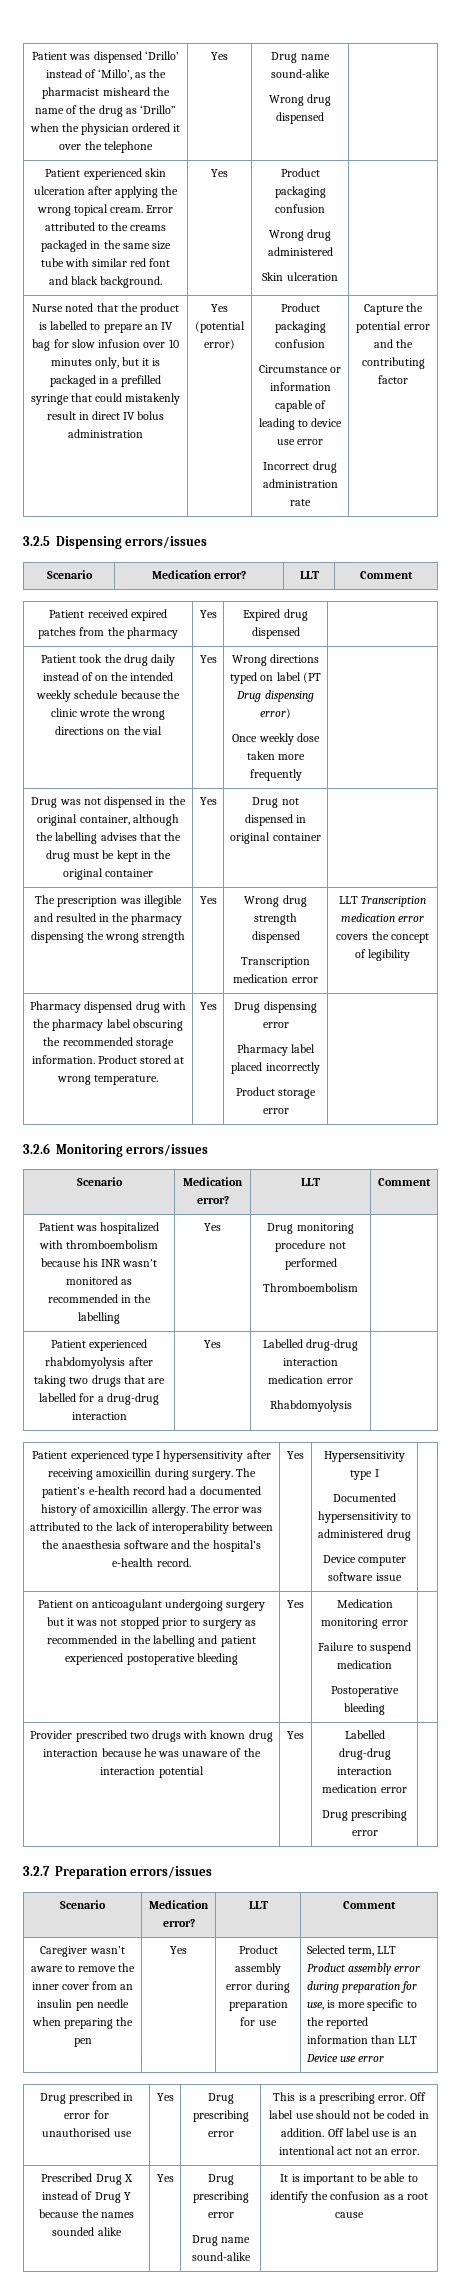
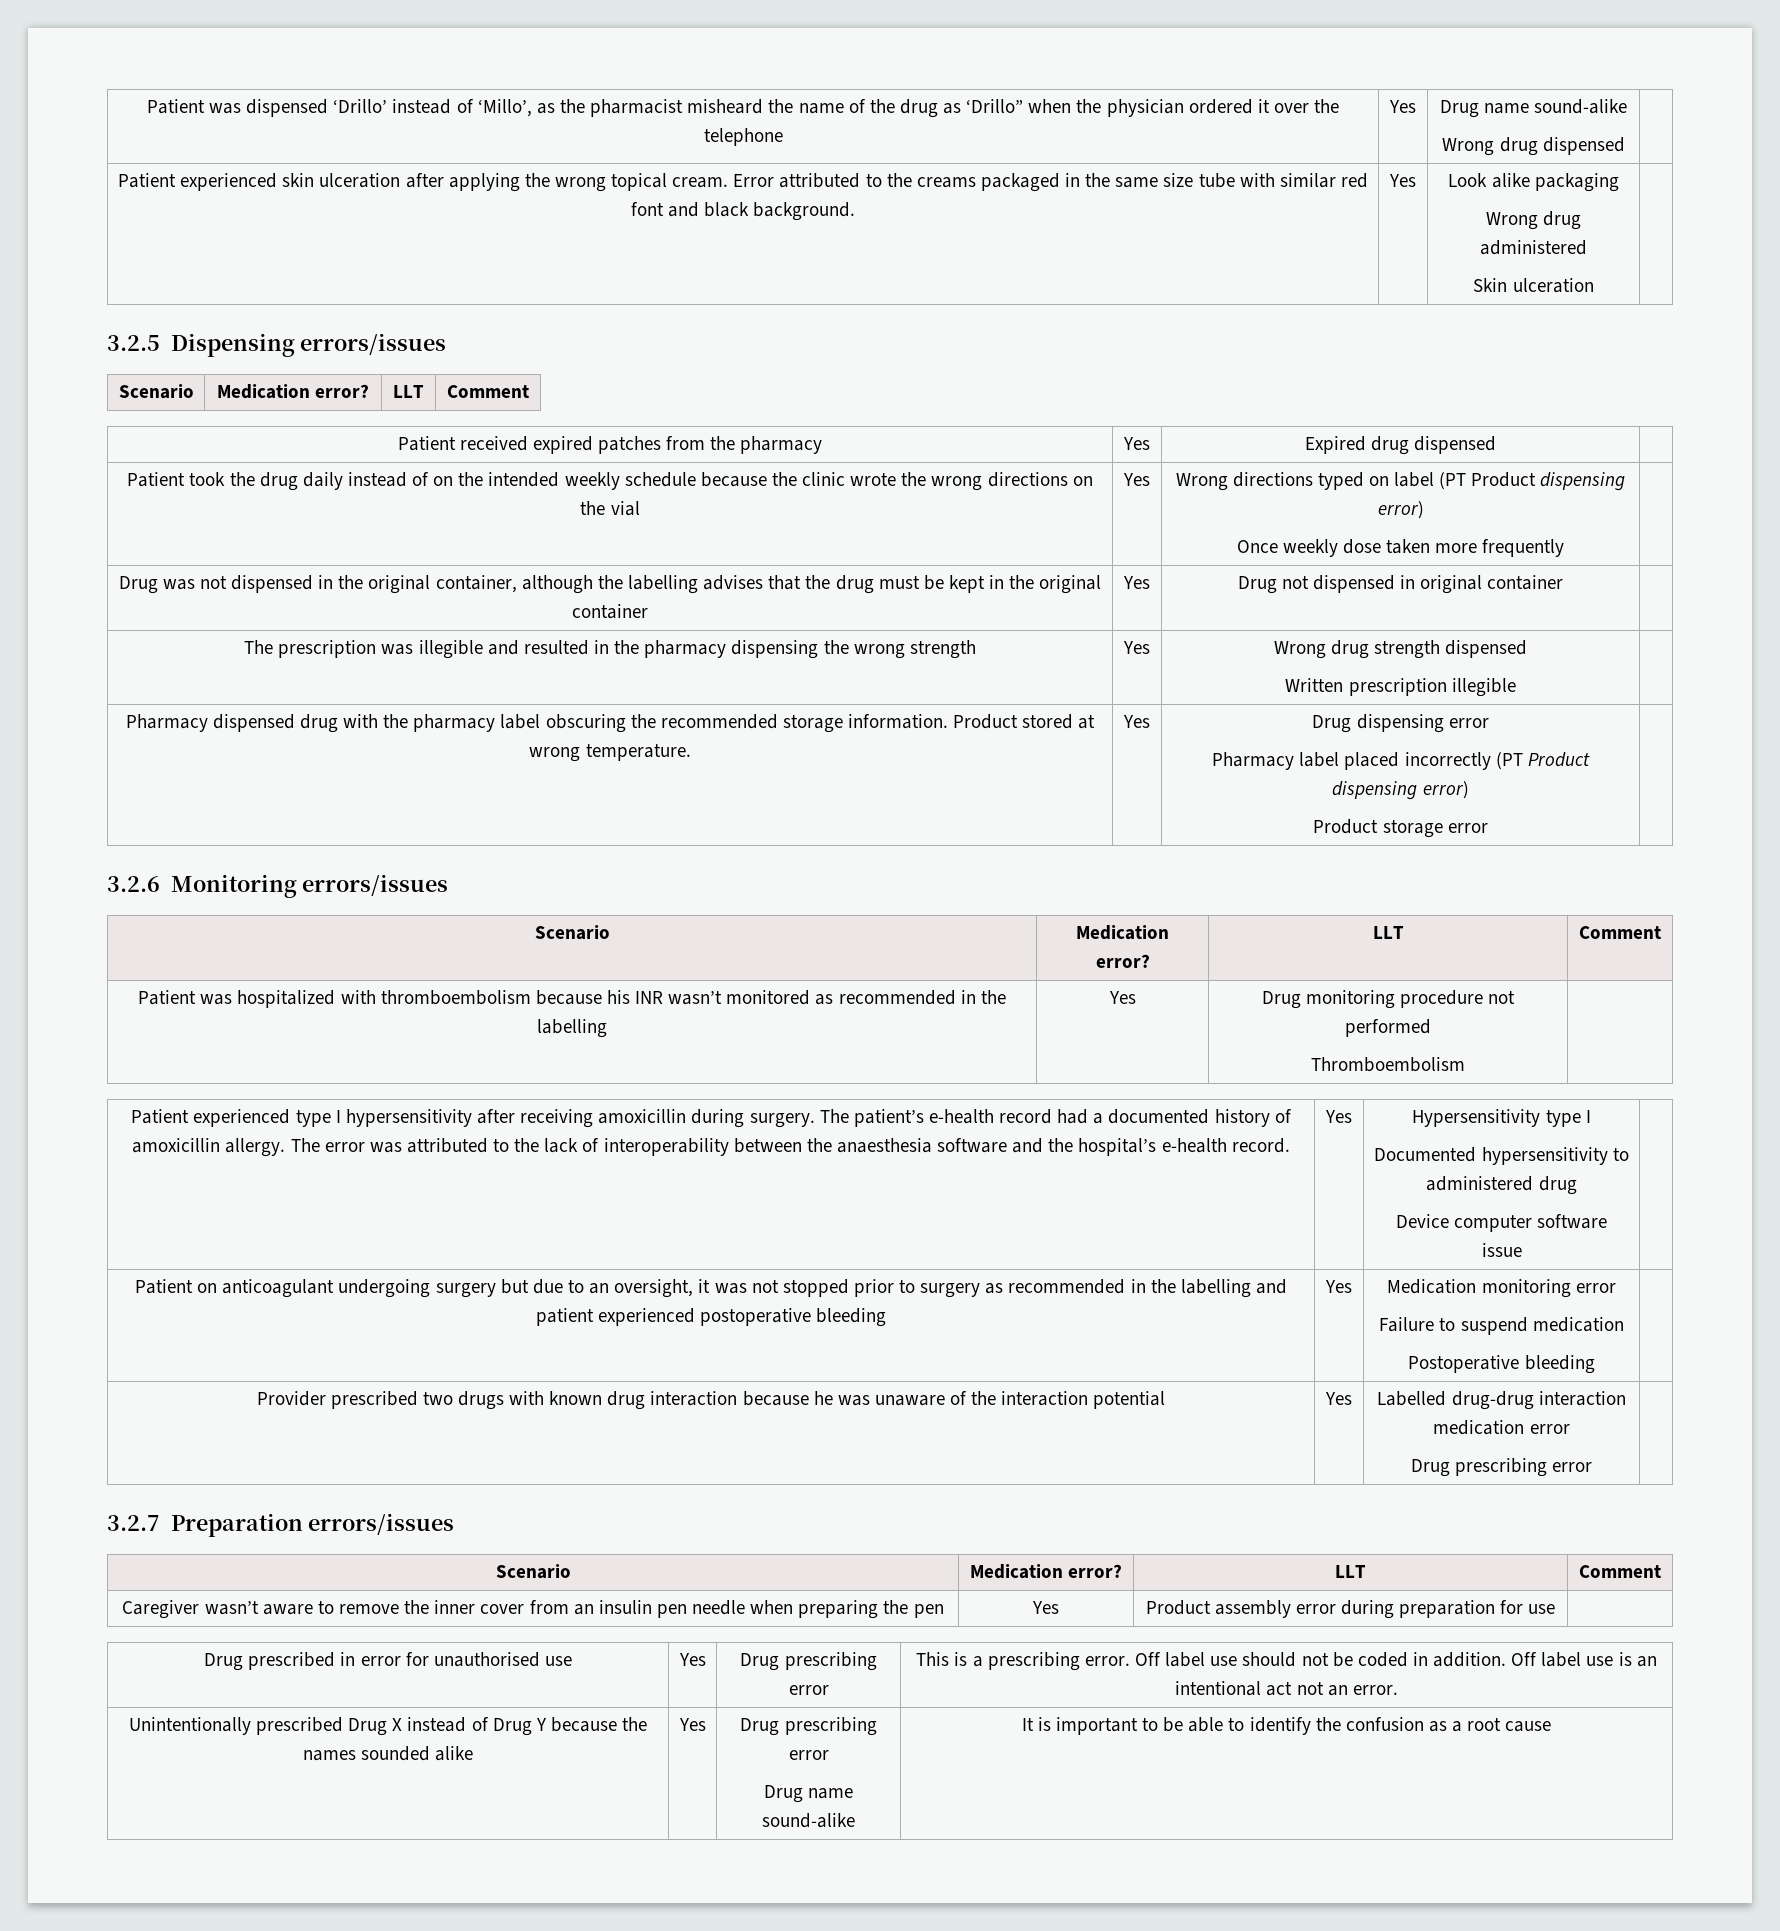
- Patient experienced skin ulceration after applying the wrong topical cream. Error attributed to the creams packaged in the same size tube with similar red font and black background. | Yes | Product packaging confusion
+ Patient experienced skin ulceration after applying the wrong topical cream. Error attributed to the creams packaged in the same size tube with similar red font and black background. | Yes | Look alike packaging
- Nurse noted that the product is labelled to prepare an IV bag for slow infusion over 10 minutes only, but it is packaged in a prefilled syringe that could mistakenly result in direct IV bolus administration | Yes (potential error) | Product packaging confusion
- Circumstance or information capable of leading to device use error
- Incorrect drug administration rate | Capture the potential error and the contributing factor
- Patient took the drug daily instead of on the intended weekly schedule because the clinic wrote the wrong directions on the vial | Yes | Wrong directions typed on label (PT Drug dispensing error)
+ Patient took the drug daily instead of on the intended weekly schedule because the clinic wrote the wrong directions on the vial | Yes | Wrong directions typed on label (PT Product dispensing error)
  The prescription was illegible and resulted in the pharmacy dispensing the wrong strength | Yes | Wrong drug strength dispensed
- Transcription medication error | LLT Transcription medication error covers the concept of legibility
+ Written prescription illegible |
  Pharmacy dispensed drug with the pharmacy label obscuring the recommended storage information. Product stored at wrong temperature. | Yes | Drug dispensing error
- Pharmacy label placed incorrectly
+ Pharmacy label placed incorrectly (PT Product dispensing error)
- Patient experienced rhabdomyolysis after taking two drugs that are labelled for a drug-drug interaction | Yes | Labelled drug-drug interaction medication error
- Rhabdomyolysis |
- Patient on anticoagulant undergoing surgery but it was not stopped prior to surgery as recommended in the labelling and patient experienced postoperative bleeding | Yes | Medication monitoring error
+ Patient on anticoagulant undergoing surgery but due to an oversight, it was not stopped prior to surgery as recommended in the labelling and patient experienced postoperative bleeding | Yes | Medication monitoring error
- Selected term, LLT Product assembly error during preparation for use, is more specific to the reported information than LLT Device use error
- Prescribed Drug X instead of Drug Y because the names sounded alike | Yes | Drug prescribing error
+ Unintentionally prescribed Drug X instead of Drug Y because the names sounded alike | Yes | Drug prescribing error

